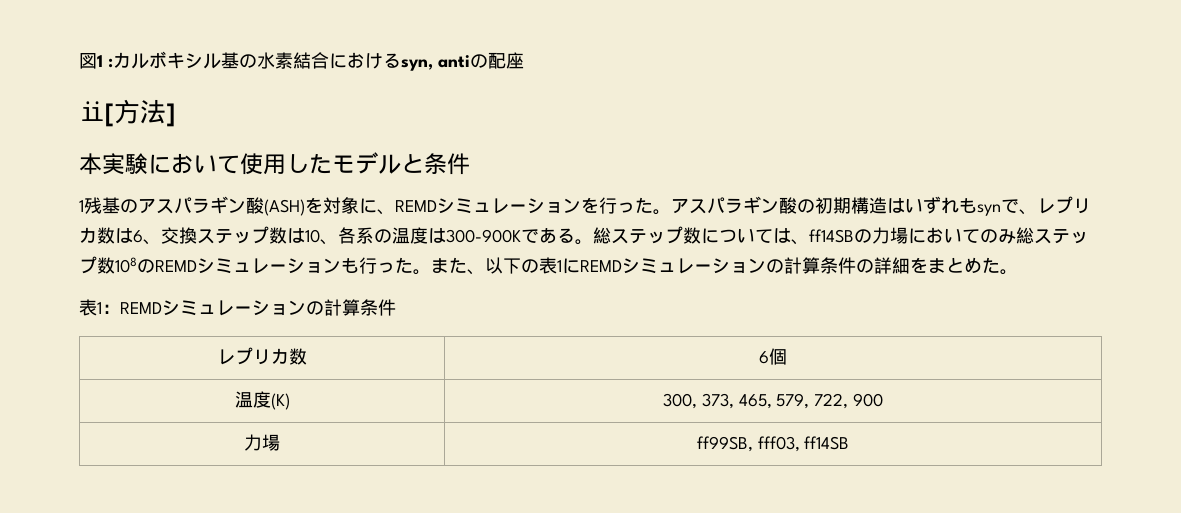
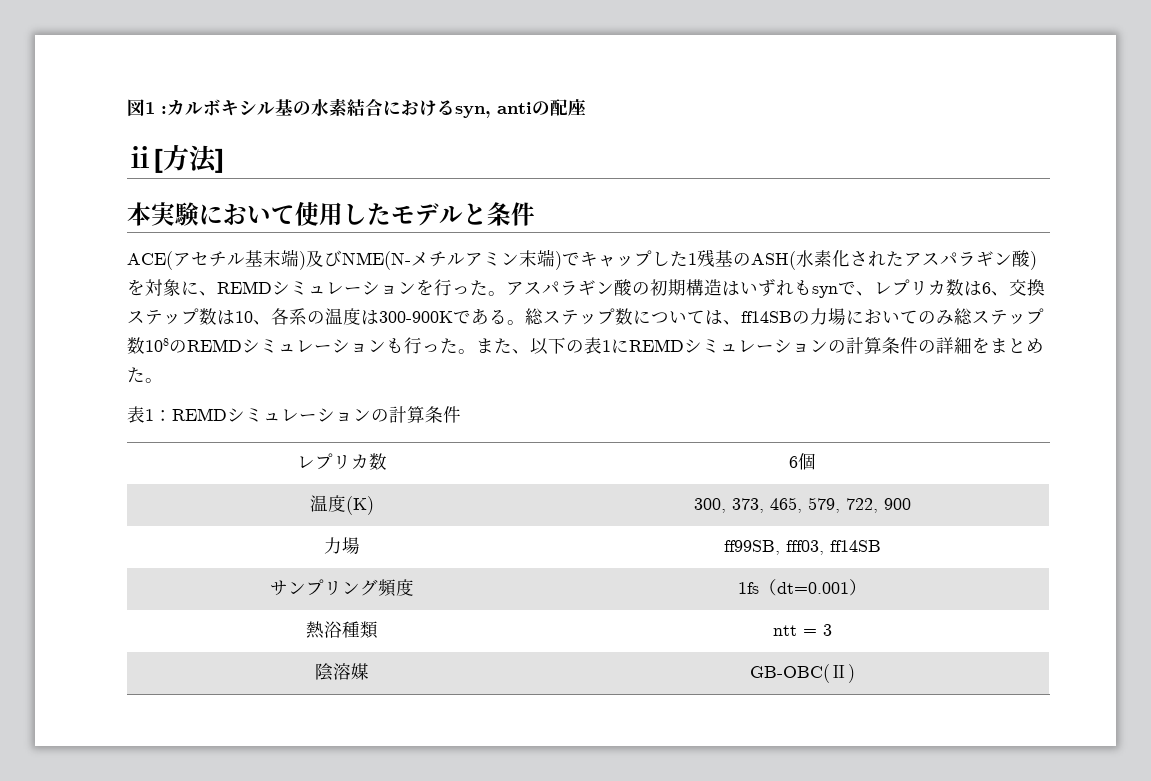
- 1残基のアスパラギン酸(ASH)を対象に、REMDシミュレーションを行った。
+ ACE(アセチル基末端)及びNME(N-メチルアミン末端)でキャップした1残基のASH(水素化されたアスパラギン酸)を対象に、REMDシミュレーションを行った。
+ サンプリング頻度 | 1fs（dt=0.001）
+ 熱浴種類 | ntt = 3
+ 陰溶媒 | GB-OBC(Ⅱ)

